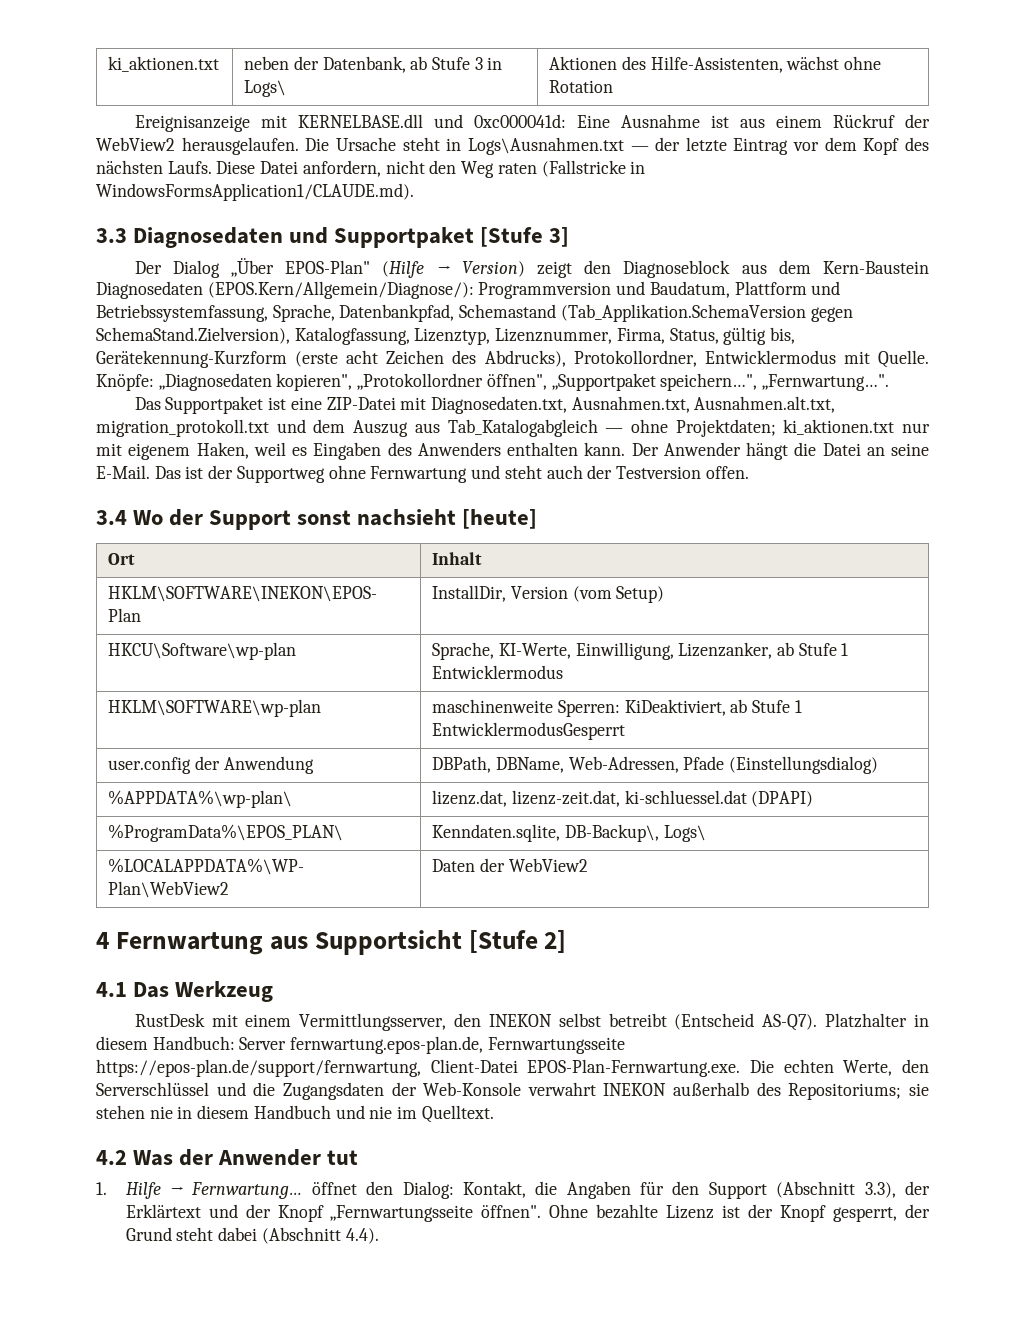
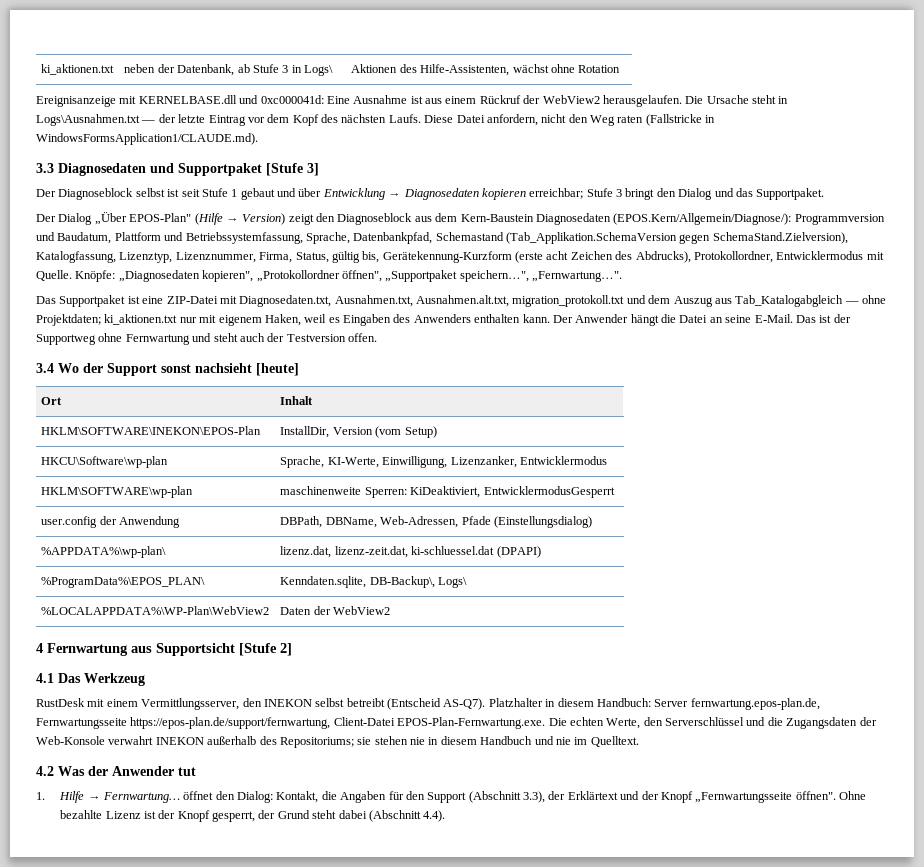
+ Der Diagnoseblock selbst ist seit Stufe 1 gebaut und über Entwicklung → Diagnosedaten kopieren erreichbar; Stufe 3 bringt den Dialog und das Supportpaket.
- HKCU\Software\wp-plan | Sprache, KI-Werte, Einwilligung, Lizenzanker, ab Stufe 1 Entwicklermodus
+ HKCU\Software\wp-plan | Sprache, KI-Werte, Einwilligung, Lizenzanker, Entwicklermodus
- HKLM\SOFTWARE\wp-plan | maschinenweite Sperren: KiDeaktiviert, ab Stufe 1 EntwicklermodusGesperrt
+ HKLM\SOFTWARE\wp-plan | maschinenweite Sperren: KiDeaktiviert, EntwicklermodusGesperrt

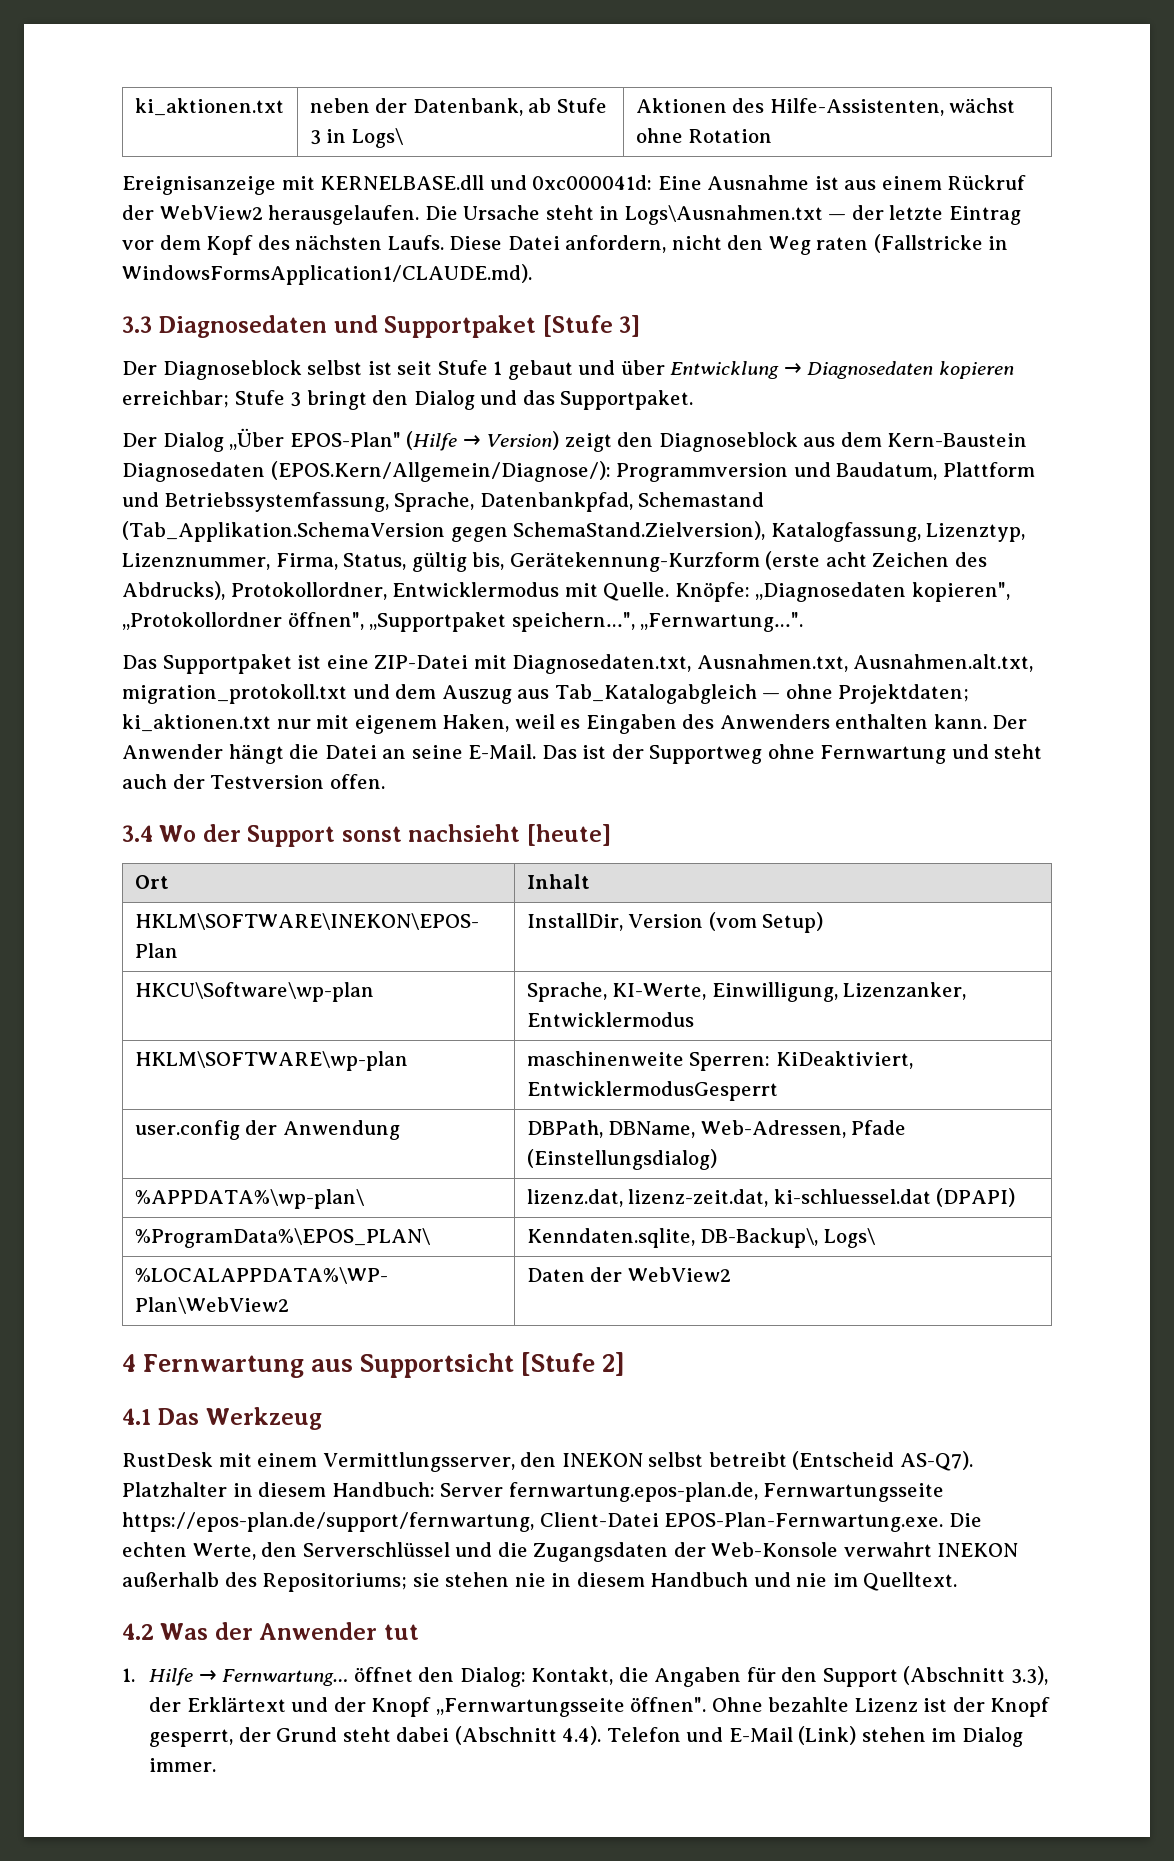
- Ohne bezahlte Lizenz ist der Knopf gesperrt, der Grund steht dabei (Abschnitt 4.4).
+ Ohne bezahlte Lizenz ist der Knopf gesperrt, der Grund steht dabei (Abschnitt 4.4). Telefon und E-Mail (Link) stehen im Dialog immer.

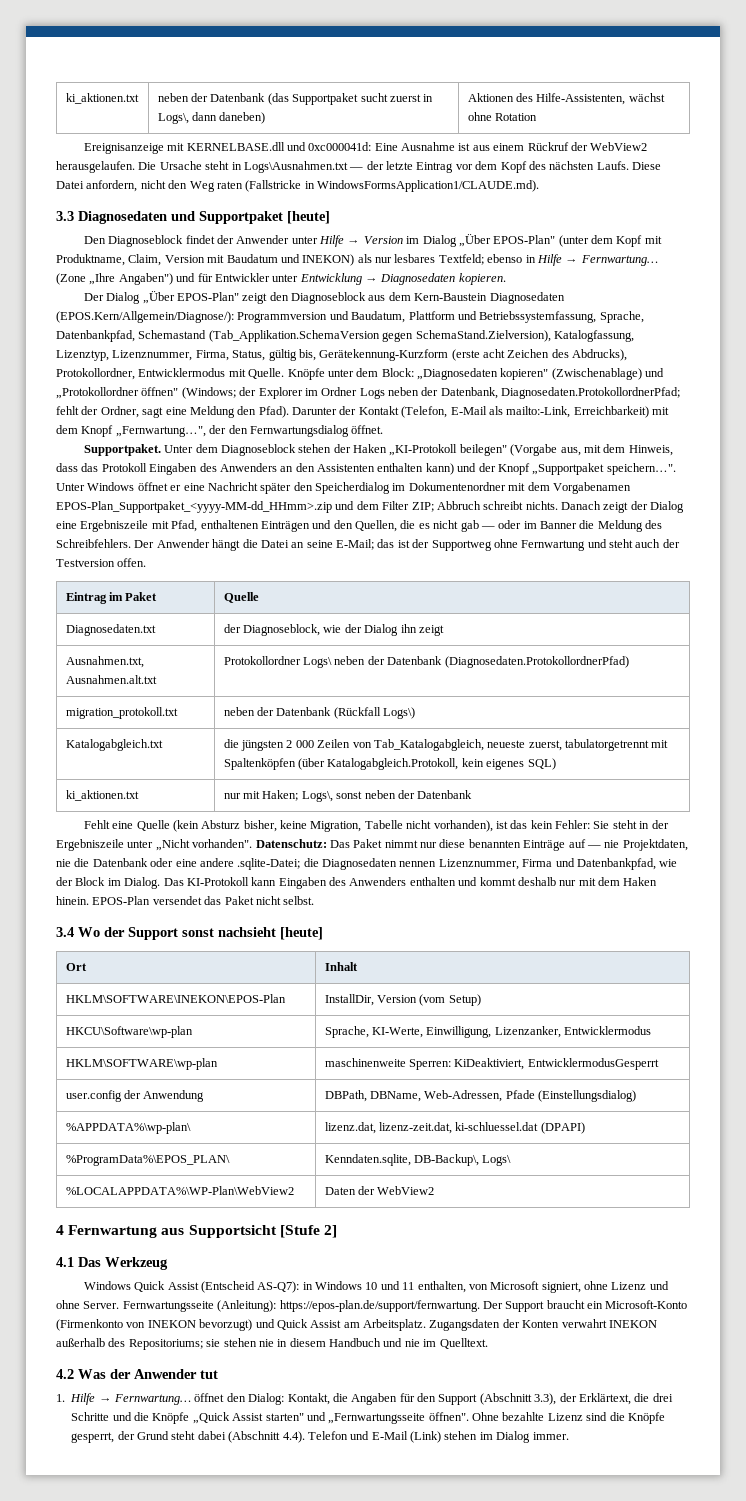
- ki_aktionen.txt | neben der Datenbank, ab Stufe 3 in Logs\ | Aktionen des Hilfe-Assistenten, wächst ohne Rotation
+ ki_aktionen.txt | neben der Datenbank (das Supportpaket sucht zuerst in Logs\, dann daneben) | Aktionen des Hilfe-Assistenten, wächst ohne Rotation
- 3.3 Diagnosedaten und Supportpaket [Stufe 3]
- Der Diagnoseblock selbst ist seit Stufe 1 gebaut und über Entwicklung → Diagnosedaten kopieren erreichbar; Stufe 3 bringt den Dialog und das Supportpaket.
+ 3.3 Diagnosedaten und Supportpaket [heute]
+ Den Diagnoseblock findet der Anwender unter Hilfe → Version im Dialog „Über EPOS-Plan" (unter dem Kopf mit Produktname, Claim, Version mit Baudatum und INEKON) als nur lesbares Textfeld; ebenso in Hilfe → Fernwartung… (Zone „Ihre Angaben") und für Entwickler unter Entwicklung → Diagnosedaten kopieren.
- Der Dialog „Über EPOS-Plan" (Hilfe → Version) zeigt den Diagnoseblock aus dem Kern-Baustein Diagnosedaten (EPOS.Kern/Allgemein/Diagnose/): Programmversion und Baudatum, Plattform und Betriebssystemfassung, Sprache, Datenbankpfad, Schemastand (Tab_Applikation.SchemaVersion gegen SchemaStand.Zielversion), Katalogfassung, Lizenztyp, Lizenznummer, Firma, Status, gültig bis, Gerätekennung-Kurzform (erste acht Zeichen des Abdrucks), Protokollordner, Entwicklermodus mit Quelle.
+ Der Dialog „Über EPOS-Plan" zeigt den Diagnoseblock aus dem Kern-Baustein Diagnosedaten (EPOS.Kern/Allgemein/Diagnose/): Programmversion und Baudatum, Plattform und Betriebssystemfassung, Sprache, Datenbankpfad, Schemastand (Tab_Applikation.SchemaVersion gegen SchemaStand.Zielversion), Katalogfassung, Lizenztyp, Lizenznummer, Firma, Status, gültig bis, Gerätekennung-Kurzform (erste acht Zeichen des Abdrucks), Protokollordner, Entwicklermodus mit Quelle.
- Knöpfe: „Diagnosedaten kopieren", „Protokollordner öffnen", „Supportpaket speichern…", „Fernwartung…".
- Das Supportpaket ist eine ZIP-Datei mit Diagnosedaten.txt, Ausnahmen.txt, Ausnahmen.alt.txt, migration_protokoll.txt und dem Auszug aus Tab_Katalogabgleich — ohne Projektdaten; ki_aktionen.txt nur mit eigenem Haken, weil es Eingaben des Anwenders enthalten kann.
+ Knöpfe unter dem Block: „Diagnosedaten kopieren" (Zwischenablage) und „Protokollordner öffnen" (Windows; der Explorer im Ordner Logs neben der Datenbank, Diagnosedaten.ProtokollordnerPfad; fehlt der Ordner, sagt eine Meldung den Pfad). Darunter der Kontakt (Telefon, E-Mail als mailto:-Link, Erreichbarkeit) mit dem Knopf „Fernwartung…", der den Fernwartungsdialog öffnet.
+ Supportpaket. Unter dem Diagnoseblock stehen der Haken „KI-Protokoll beilegen" (Vorgabe aus, mit dem Hinweis, dass das Protokoll Eingaben des Anwenders an den Assistenten enthalten kann) und der Knopf „Supportpaket speichern…". Unter Windows öffnet er eine Nachricht später den Speicherdialog im Dokumentenordner mit dem Vorgabenamen EPOS-Plan_Supportpaket_<yyyy-MM-dd_HHmm>.zip und dem Filter ZIP; Abbruch schreibt nichts. Danach zeigt der Dialog eine Ergebniszeile mit Pfad, enthaltenen Einträgen und den Quellen, die es nicht gab — oder im Banner die Meldung des Schreibfehlers.
- Der Anwender hängt die Datei an seine E-Mail. Das ist der Supportweg ohne Fernwartung und steht auch der Testversion offen.
+ Der Anwender hängt die Datei an seine E-Mail; das ist der Supportweg ohne Fernwartung und steht auch der Testversion offen.
+ Eintrag im Paket | Quelle
+ Diagnosedaten.txt | der Diagnoseblock, wie der Dialog ihn zeigt
+ Ausnahmen.txt, Ausnahmen.alt.txt | Protokollordner Logs\ neben der Datenbank (Diagnosedaten.ProtokollordnerPfad)
+ migration_protokoll.txt | neben der Datenbank (Rückfall Logs\)
+ Katalogabgleich.txt | die jüngsten 2 000 Zeilen von Tab_Katalogabgleich, neueste zuerst, tabulatorgetrennt mit Spaltenköpfen (über Katalogabgleich.Protokoll, kein eigenes SQL)
+ ki_aktionen.txt | nur mit Haken; Logs\, sonst neben der Datenbank
+ Fehlt eine Quelle (kein Absturz bisher, keine Migration, Tabelle nicht vorhanden), ist das kein Fehler: Sie steht in der Ergebniszeile unter „Nicht vorhanden". Datenschutz: Das Paket nimmt nur diese benannten Einträge auf — nie Projektdaten, nie die Datenbank oder eine andere .sqlite-Datei; die Diagnosedaten nennen Lizenznummer, Firma und Datenbankpfad, wie der Block im Dialog. Das KI-Protokoll kann Eingaben des Anwenders enthalten und kommt deshalb nur mit dem Haken hinein. EPOS-Plan versendet das Paket nicht selbst.
- RustDesk mit einem Vermittlungsserver, den INEKON selbst betreibt (Entscheid AS-Q7). Platzhalter in diesem Handbuch: Server fernwartung.epos-plan.de, Fernwartungsseite https://epos-plan.de/support/fernwartung, Client-Datei EPOS-Plan-Fernwartung.exe. Die echten Werte, den Serverschlüssel und die Zugangsdaten der Web-Konsole verwahrt INEKON außerhalb des Repositoriums; sie stehen nie in diesem Handbuch und nie im Quelltext.
+ Windows Quick Assist (Entscheid AS-Q7): in Windows 10 und 11 enthalten, von Microsoft signiert, ohne Lizenz und ohne Server. Fernwartungsseite (Anleitung): https://epos-plan.de/support/fernwartung. Der Support braucht ein Microsoft-Konto (Firmenkonto von INEKON bevorzugt) und Quick Assist am Arbeitsplatz. Zugangsdaten der Konten verwahrt INEKON außerhalb des Repositoriums; sie stehen nie in diesem Handbuch und nie im Quelltext.
- 1. Hilfe → Fernwartung… öffnet den Dialog: Kontakt, die Angaben für den Support (Abschnitt 3.3), der Erklärtext und der Knopf „Fernwartungsseite öffnen".
+ 1. Hilfe → Fernwartung… öffnet den Dialog: Kontakt, die Angaben für den Support (Abschnitt 3.3), der Erklärtext, die drei Schritte und die Knöpfe „Quick Assist starten" und „Fernwartungsseite öffnen".
- Ohne bezahlte Lizenz ist der Knopf gesperrt, der Grund steht dabei (Abschnitt 4.4). Telefon und E-Mail (Link) stehen im Dialog immer.
+ Ohne bezahlte Lizenz sind die Knöpfe gesperrt, der Grund steht dabei (Abschnitt 4.4). Telefon und E-Mail (Link) stehen im Dialog immer.

